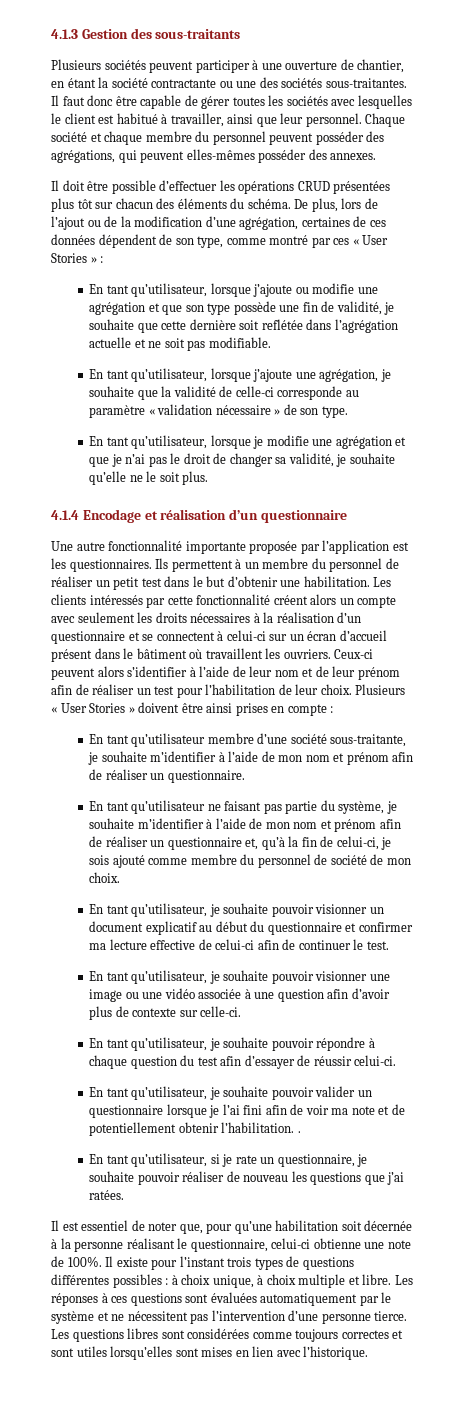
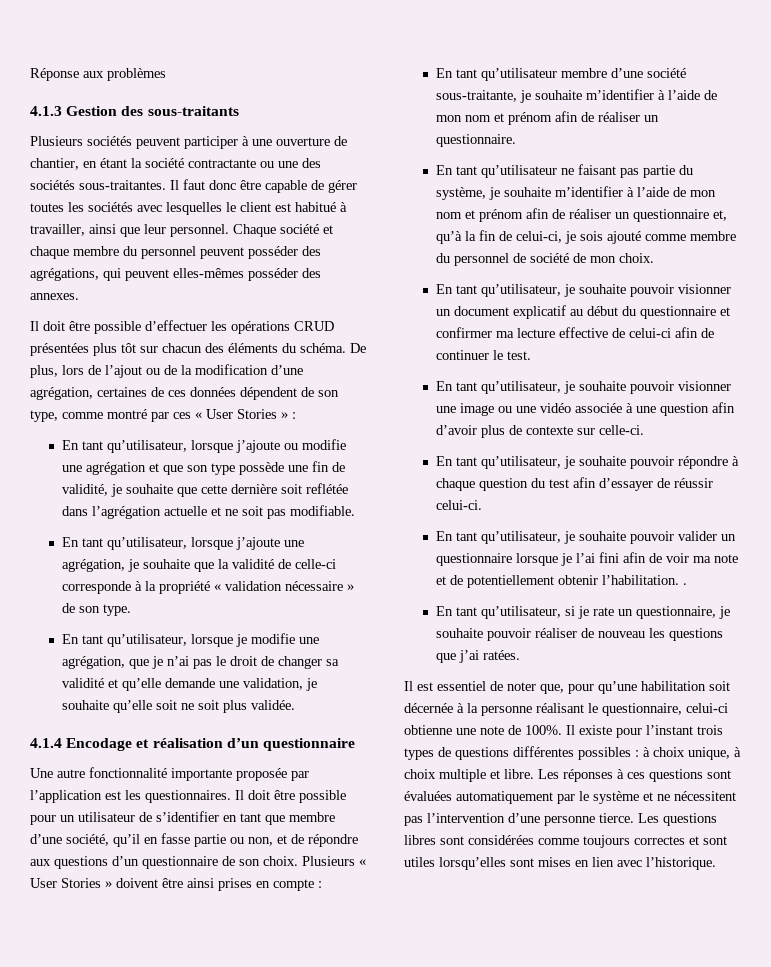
+ Réponse aux problèmes
- En tant qu’utilisateur, lorsque j’ajoute une agrégation, je souhaite que la validité de celle-ci corresponde au paramètre « validation nécessaire » de son type.
+ En tant qu’utilisateur, lorsque j’ajoute une agrégation, je souhaite que la validité de celle-ci corresponde à la propriété « validation nécessaire » de son type.
- En tant qu’utilisateur, lorsque je modifie une agrégation et que je n’ai pas le droit de changer sa validité, je souhaite qu’elle ne le soit plus.
+ En tant qu’utilisateur, lorsque je modifie une agrégation, que je n’ai pas le droit de changer sa validité et qu’elle demande une validation, je souhaite qu’elle soit ne soit plus validée.
- Ils permettent à un membre du personnel de réaliser un petit test dans le but d’obtenir une habilitation. Les clients intéressés par cette fonctionnalité créent alors un compte avec seulement les droits nécessaires à la réalisation d’un questionnaire et se connectent à celui-ci sur un écran d’accueil présent dans le bâtiment où travaillent les ouvriers. Ceux-ci peuvent alors s’identifier à l’aide de leur nom et de leur prénom afin de réaliser un test pour l’habilitation de leur choix.
+ Il doit être possible pour un utilisateur de s’identifier en tant que membre d’une société, qu’il en fasse partie ou non, et de répondre aux questions d’un questionnaire de son choix.

